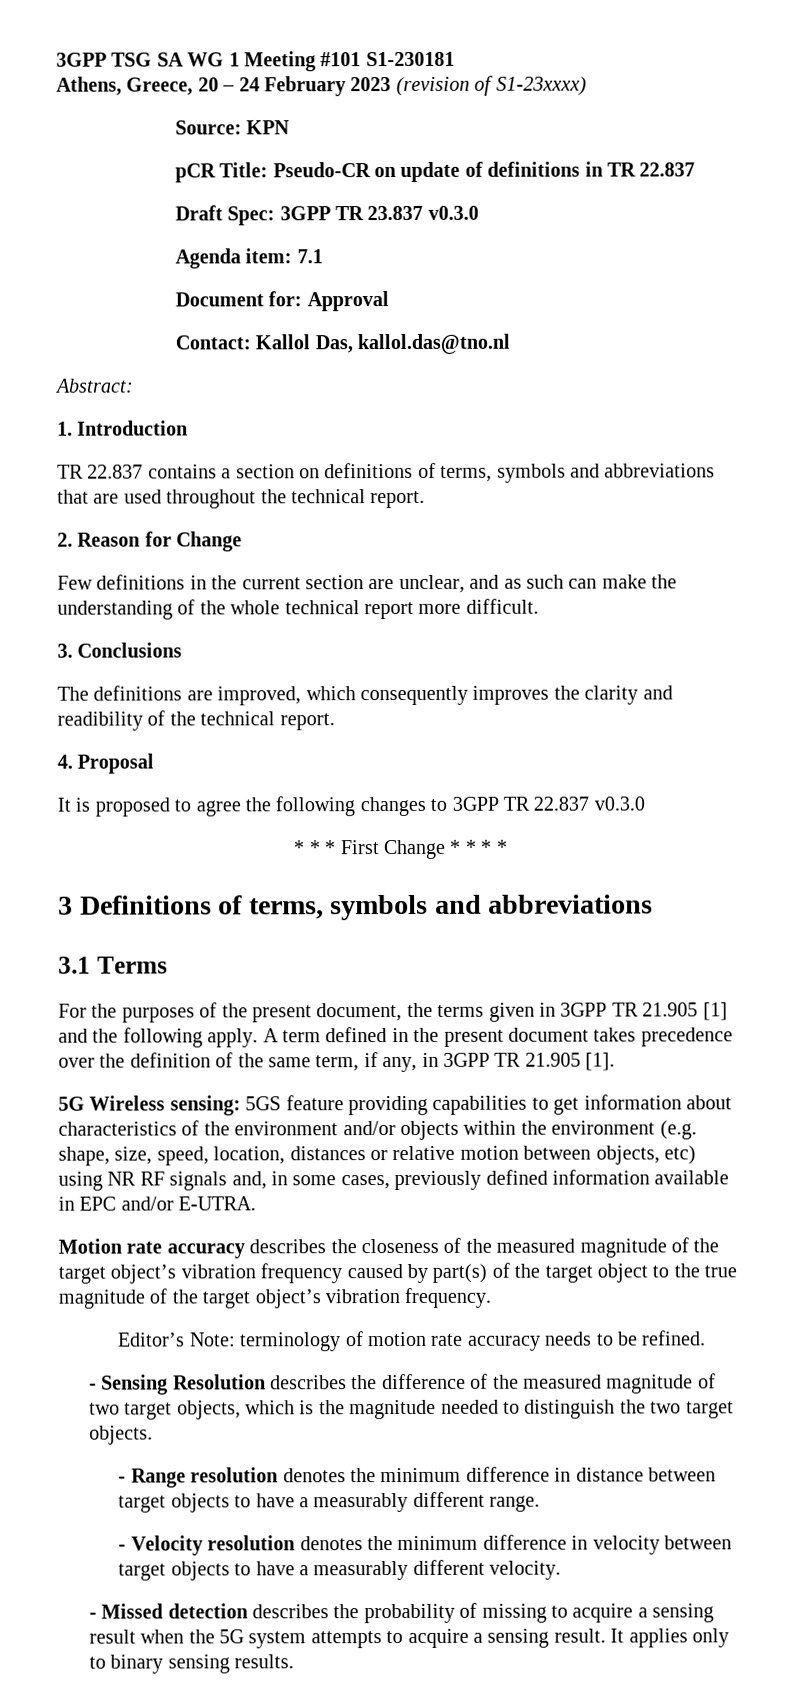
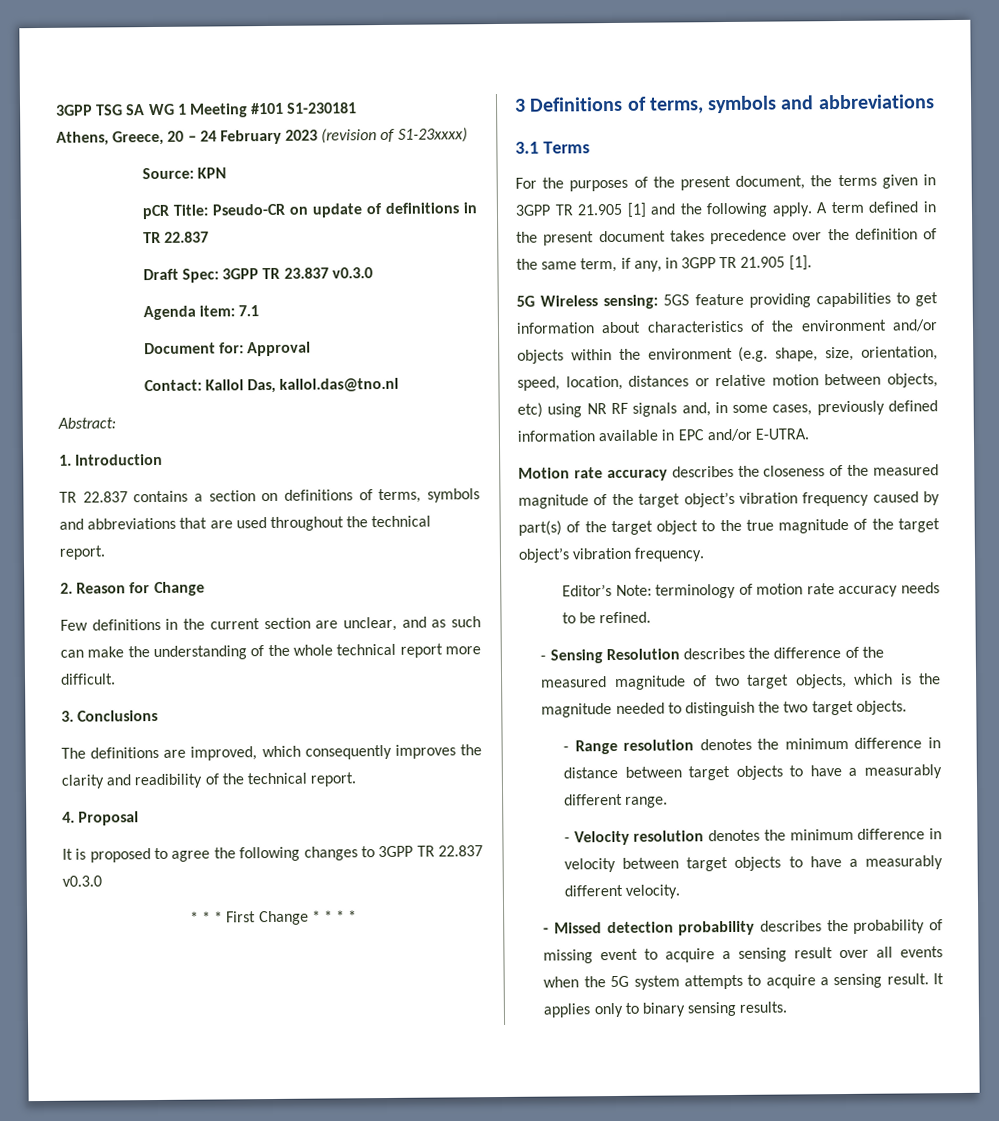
- 5G Wireless sensing: 5GS feature providing capabilities to get information about characteristics of the environment and/or objects within the environment (e.g. shape, size, speed, location, distances or relative motion between objects, etc) using NR RF signals and, in some cases, previously defined information available in EPC and/or E-UTRA.
+ 5G Wireless sensing: 5GS feature providing capabilities to get information about characteristics of the environment and/or objects within the environment (e.g. shape, size, orientation, speed, location, distances or relative motion between objects, etc) using NR RF signals and, in some cases, previously defined information available in EPC and/or E-UTRA.
- - Missed detection describes the probability of missing to acquire a sensing result when the 5G system attempts to acquire a sensing result.
+ - Missed detection probability describes the probability of missing event to acquire a sensing result over all events when the 5G system attempts to acquire a sensing result.

